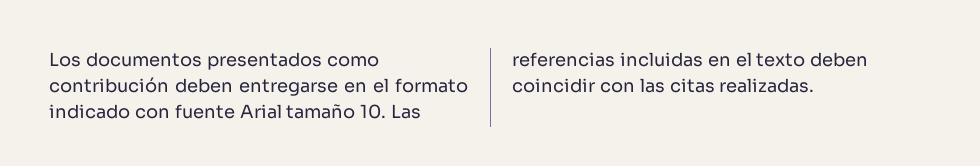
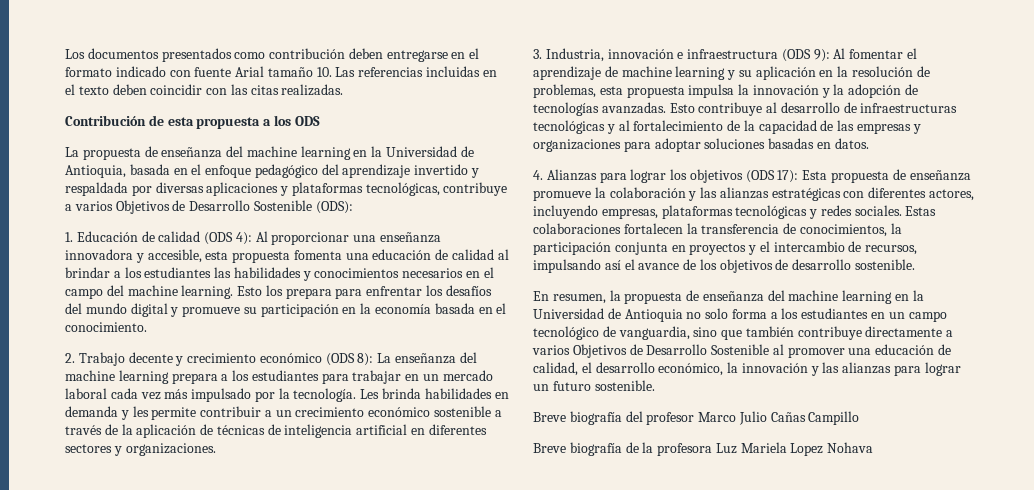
+ Contribución de esta propuesta a los ODS
+ La propuesta de enseñanza del machine learning en la Universidad de Antioquia, basada en el enfoque pedagógico del aprendizaje invertido y respaldada por diversas aplicaciones y plataformas tecnológicas, contribuye a varios Objetivos de Desarrollo Sostenible (ODS):
+ 1. Educación de calidad (ODS 4): Al proporcionar una enseñanza innovadora y accesible, esta propuesta fomenta una educación de calidad al brindar a los estudiantes las habilidades y conocimientos necesarios en el campo del machine learning. Esto los prepara para enfrentar los desafíos del mundo digital y promueve su participación en la economía basada en el conocimiento.
+ 2. Trabajo decente y crecimiento económico (ODS 8): La enseñanza del machine learning prepara a los estudiantes para trabajar en un mercado laboral cada vez más impulsado por la tecnología. Les brinda habilidades en demanda y les permite contribuir a un crecimiento económico sostenible a través de la aplicación de técnicas de inteligencia artificial en diferentes sectores y organizaciones.
+ 3. Industria, innovación e infraestructura (ODS 9): Al fomentar el aprendizaje de machine learning y su aplicación en la resolución de problemas, esta propuesta impulsa la innovación y la adopción de tecnologías avanzadas. Esto contribuye al desarrollo de infraestructuras tecnológicas y al fortalecimiento de la capacidad de las empresas y organizaciones para adoptar soluciones basadas en datos.
+ 4. Alianzas para lograr los objetivos (ODS 17): Esta propuesta de enseñanza promueve la colaboración y las alianzas estratégicas con diferentes actores, incluyendo empresas, plataformas tecnológicas y redes sociales. Estas colaboraciones fortalecen la transferencia de conocimientos, la participación conjunta en proyectos y el intercambio de recursos, impulsando así el avance de los objetivos de desarrollo sostenible.
+ En resumen, la propuesta de enseñanza del machine learning en la Universidad de Antioquia no solo forma a los estudiantes en un campo tecnológico de vanguardia, sino que también contribuye directamente a varios Objetivos de Desarrollo Sostenible al promover una educación de calidad, el desarrollo económico, la innovación y las alianzas para lograr un futuro sostenible.
+ Breve biografía del profesor Marco Julio Cañas Campillo
+ Breve biografía de la profesora Luz Mariela Lopez Nohava

